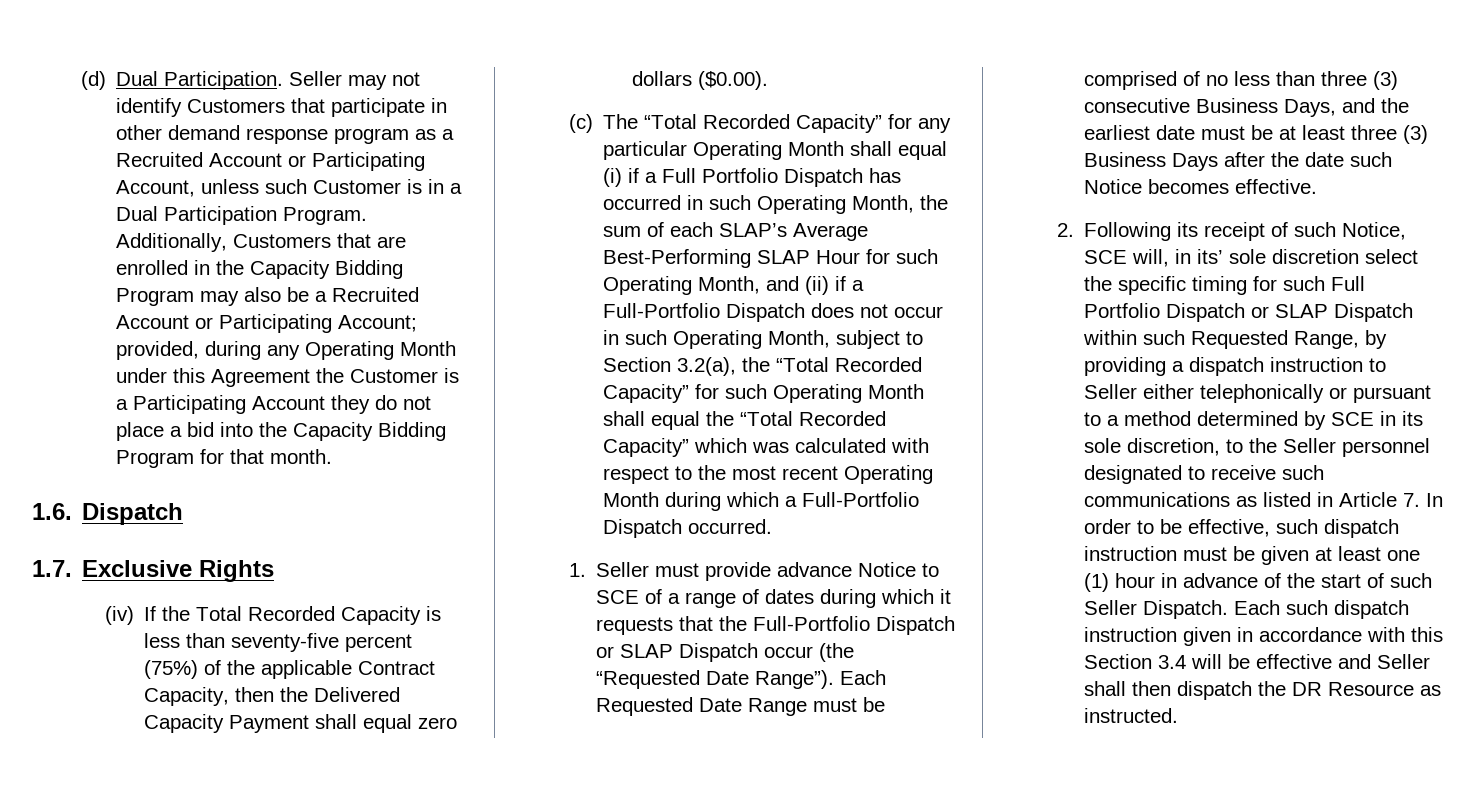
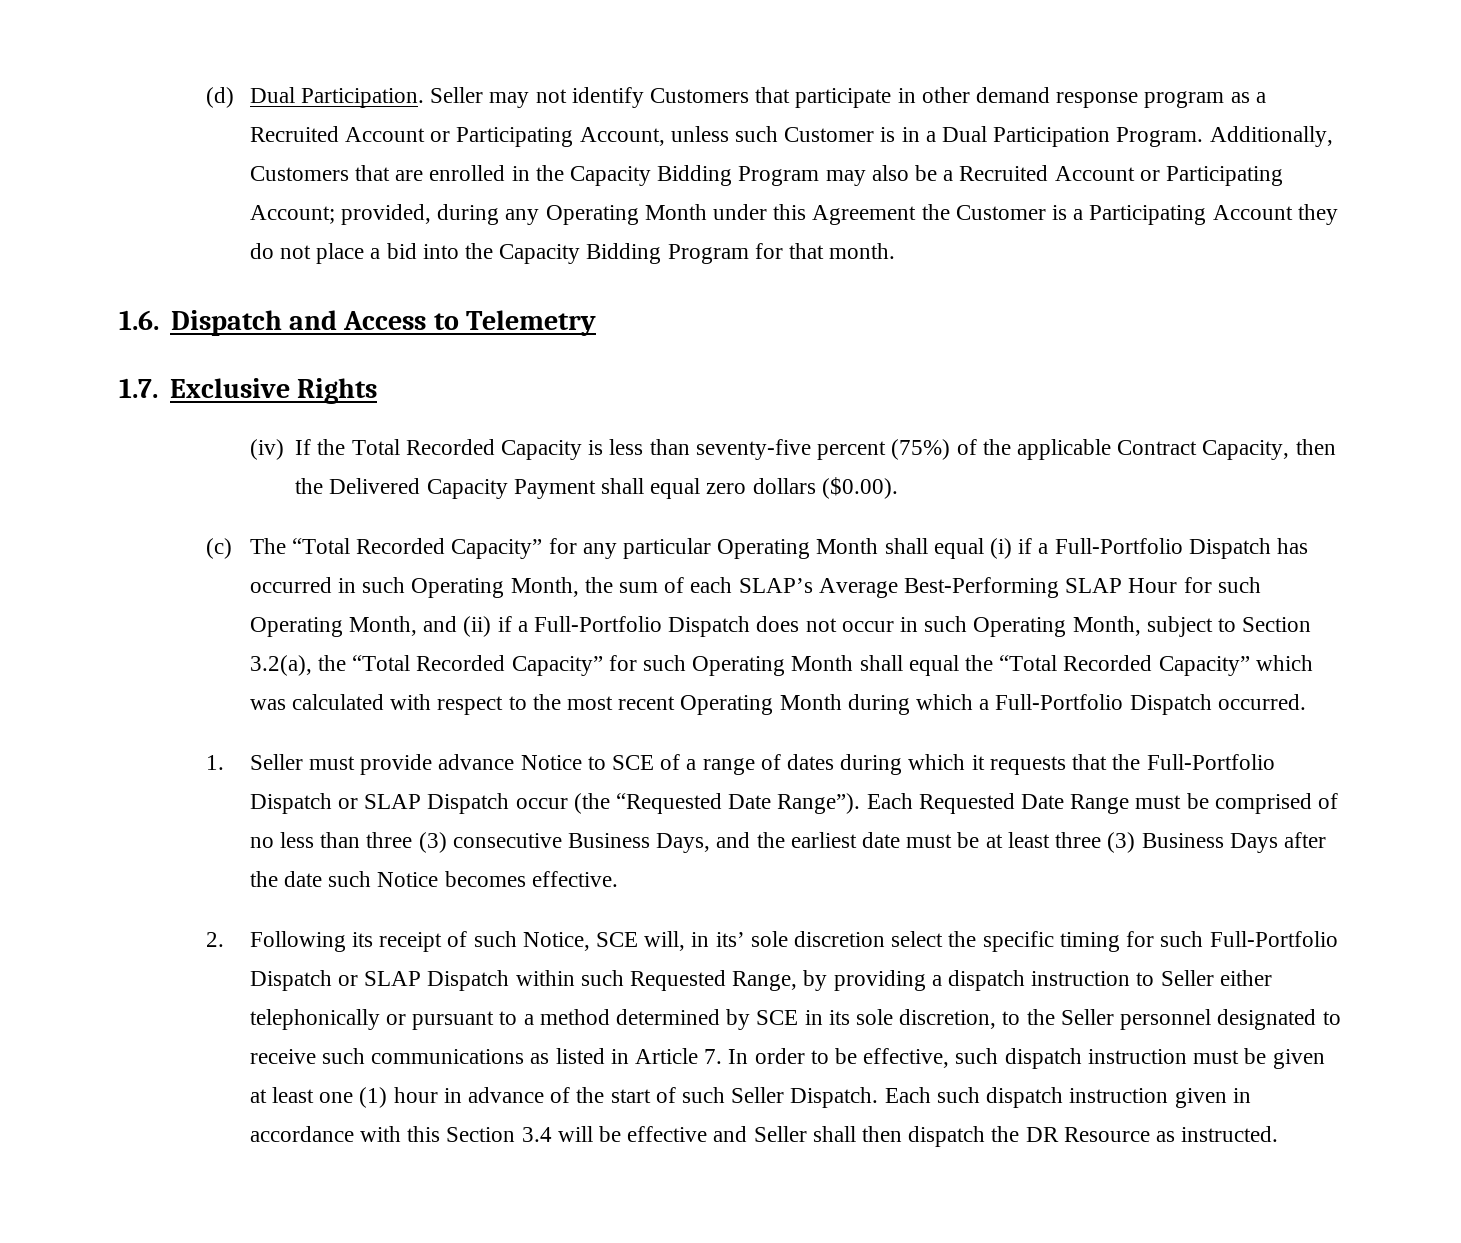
- 1.6. Dispatch
+ 1.6. Dispatch and Access to Telemetry
- (c) The “Total Recorded Capacity” for any particular Operating Month shall equal (i) if a Full Portfolio Dispatch has occurred in such Operating Month, the sum of each SLAP’s Average Best-Performing SLAP Hour for such Operating Month, and (ii) if a Full-Portfolio Dispatch does not occur in such Operating Month, subject to Section 3.2(a), the “Total Recorded Capacity” for such Operating Month shall equal the “Total Recorded Capacity” which was calculated with respect to the most recent Operating Month during which a Full-Portfolio Dispatch occurred.
+ (c) The “Total Recorded Capacity” for any particular Operating Month shall equal (i) if a Full-Portfolio Dispatch has occurred in such Operating Month, the sum of each SLAP’s Average Best-Performing SLAP Hour for such Operating Month, and (ii) if a Full-Portfolio Dispatch does not occur in such Operating Month, subject to Section 3.2(a), the “Total Recorded Capacity” for such Operating Month shall equal the “Total Recorded Capacity” which was calculated with respect to the most recent Operating Month during which a Full-Portfolio Dispatch occurred.
- 2. Following its receipt of such Notice, SCE will, in its’ sole discretion select the specific timing for such Full Portfolio Dispatch or SLAP Dispatch within such Requested Range, by providing a dispatch instruction to Seller either telephonically or pursuant to a method determined by SCE in its sole discretion, to the Seller personnel designated to receive such communications as listed in Article 7. In order to be effective, such dispatch instruction must be given at least one (1) hour in advance of the start of such Seller Dispatch.
+ 2. Following its receipt of such Notice, SCE will, in its’ sole discretion select the specific timing for such Full-Portfolio Dispatch or SLAP Dispatch within such Requested Range, by providing a dispatch instruction to Seller either telephonically or pursuant to a method determined by SCE in its sole discretion, to the Seller personnel designated to receive such communications as listed in Article 7. In order to be effective, such dispatch instruction must be given at least one (1) hour in advance of the start of such Seller Dispatch.

